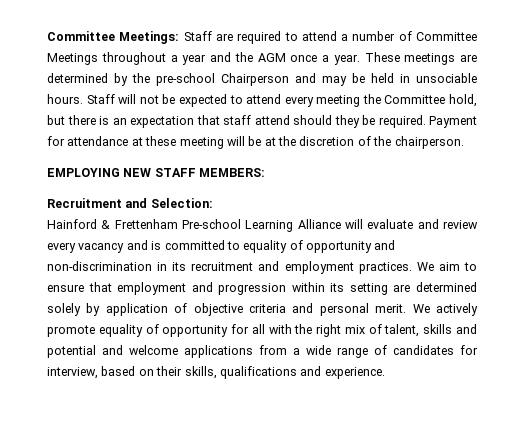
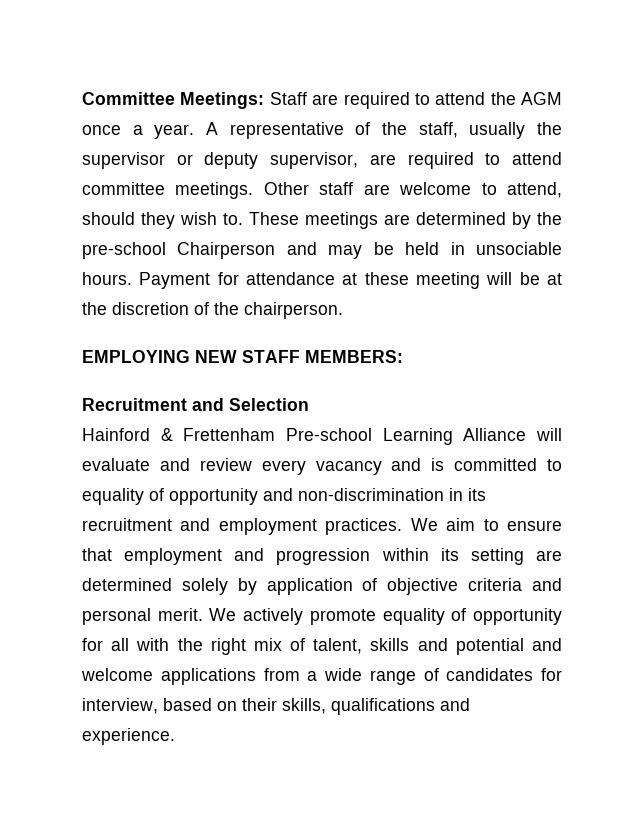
- Committee Meetings: Staff are required to attend a number of Committee Meetings throughout a year and the AGM once a year.
+ Committee Meetings: Staff are required to attend the AGM once a year.
+ A representative of the staff, usually the supervisor or deputy supervisor, are required to attend committee meetings. Other staff are welcome to attend, should they wish to.
- Staff will not be expected to attend every meeting the Committee hold, but there is an expectation that staff attend should they be required.
- Recruitment and Selection:
+ Recruitment and Selection

